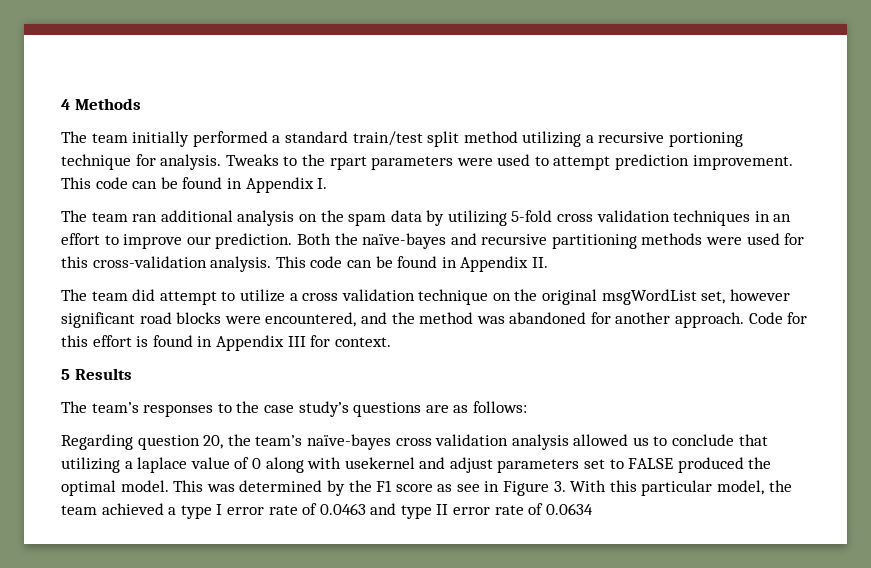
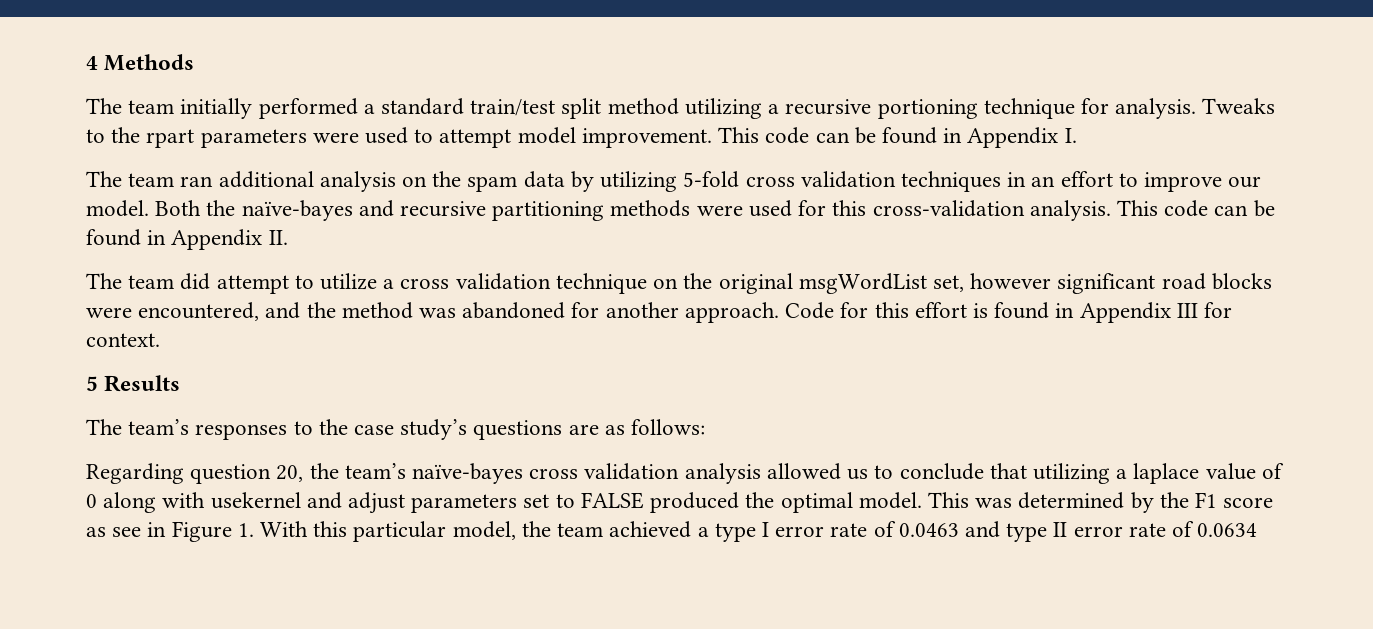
- Tweaks to the rpart parameters were used to attempt prediction improvement.
+ Tweaks to the rpart parameters were used to attempt model improvement.
- The team ran additional analysis on the spam data by utilizing 5-fold cross validation techniques in an effort to improve our prediction.
+ The team ran additional analysis on the spam data by utilizing 5-fold cross validation techniques in an effort to improve our model.
- This was determined by the F1 score as see in Figure 3. With this particular model, the team achieved a type I error rate of 0.0463 and type II error rate of 0.0634
+ This was determined by the F1 score as see in Figure 1. With this particular model, the team achieved a type I error rate of 0.0463 and type II error rate of 0.0634

